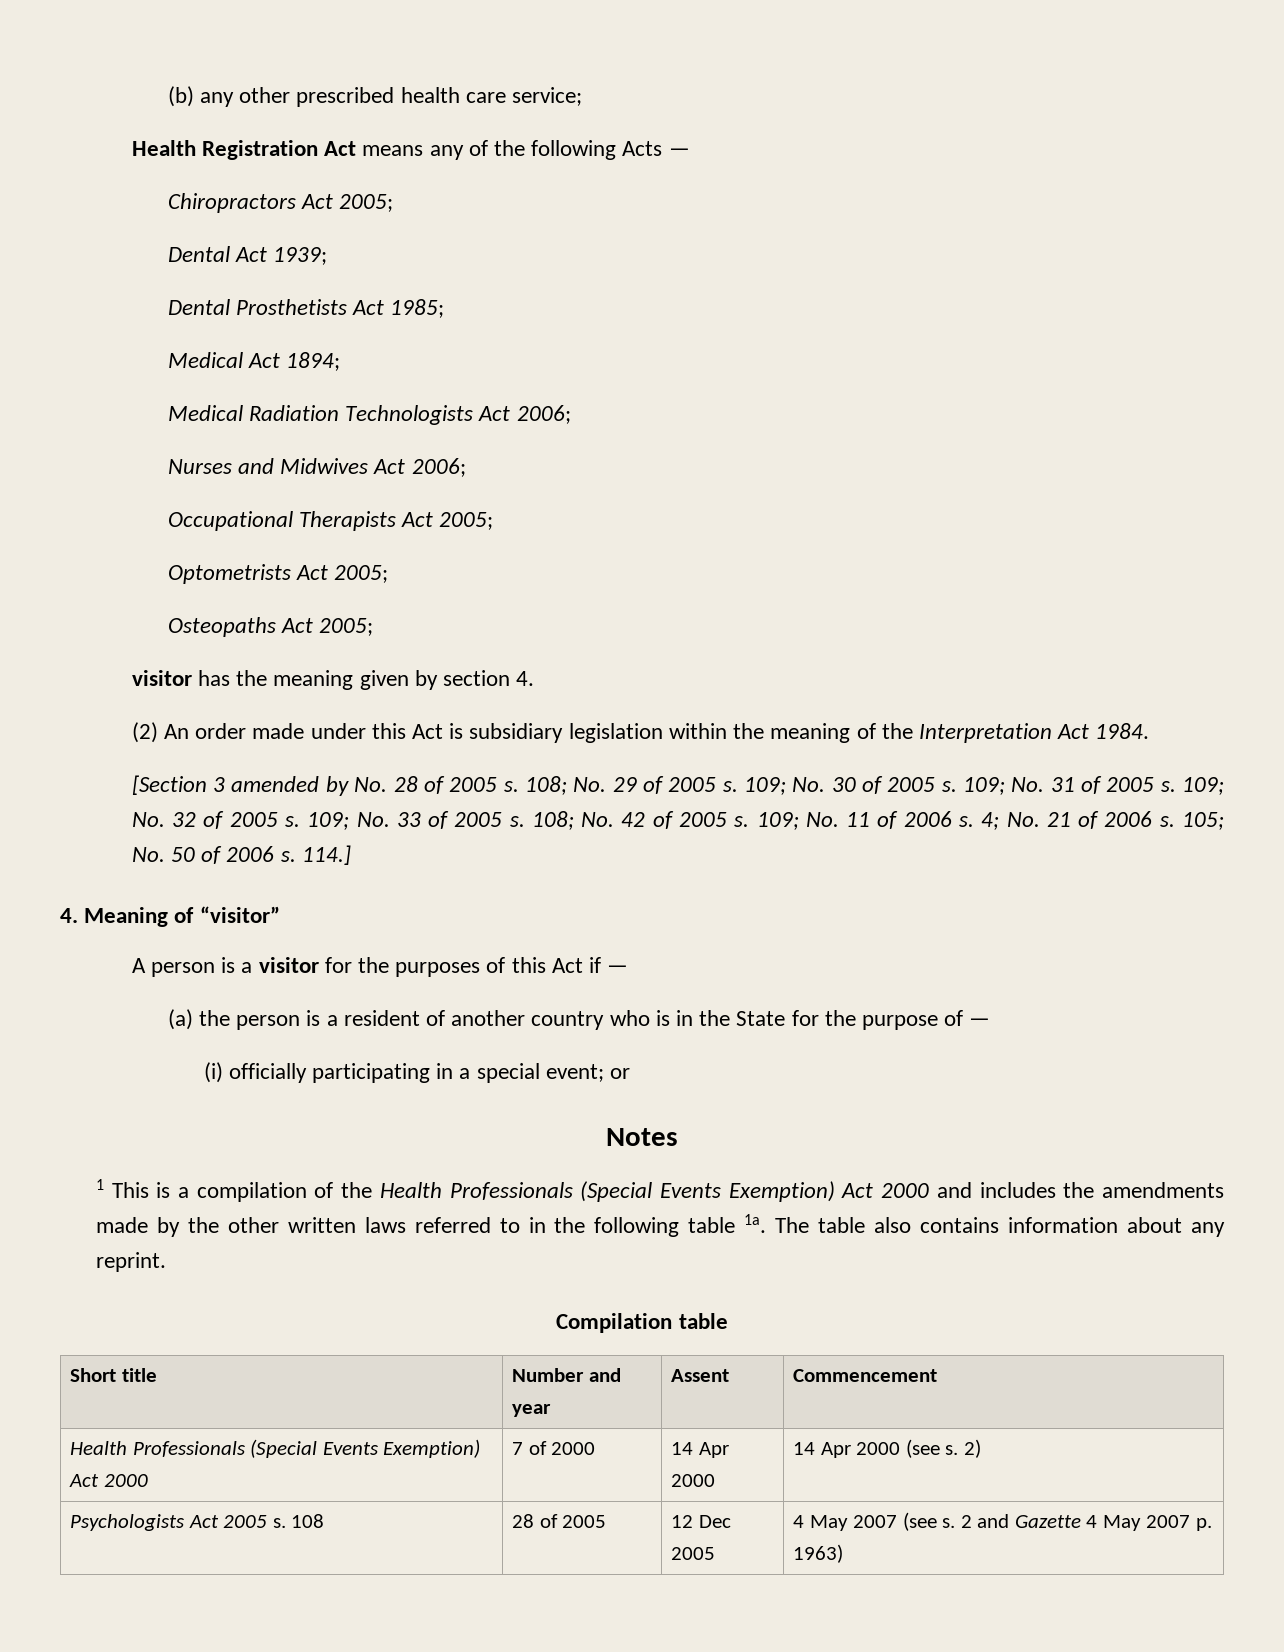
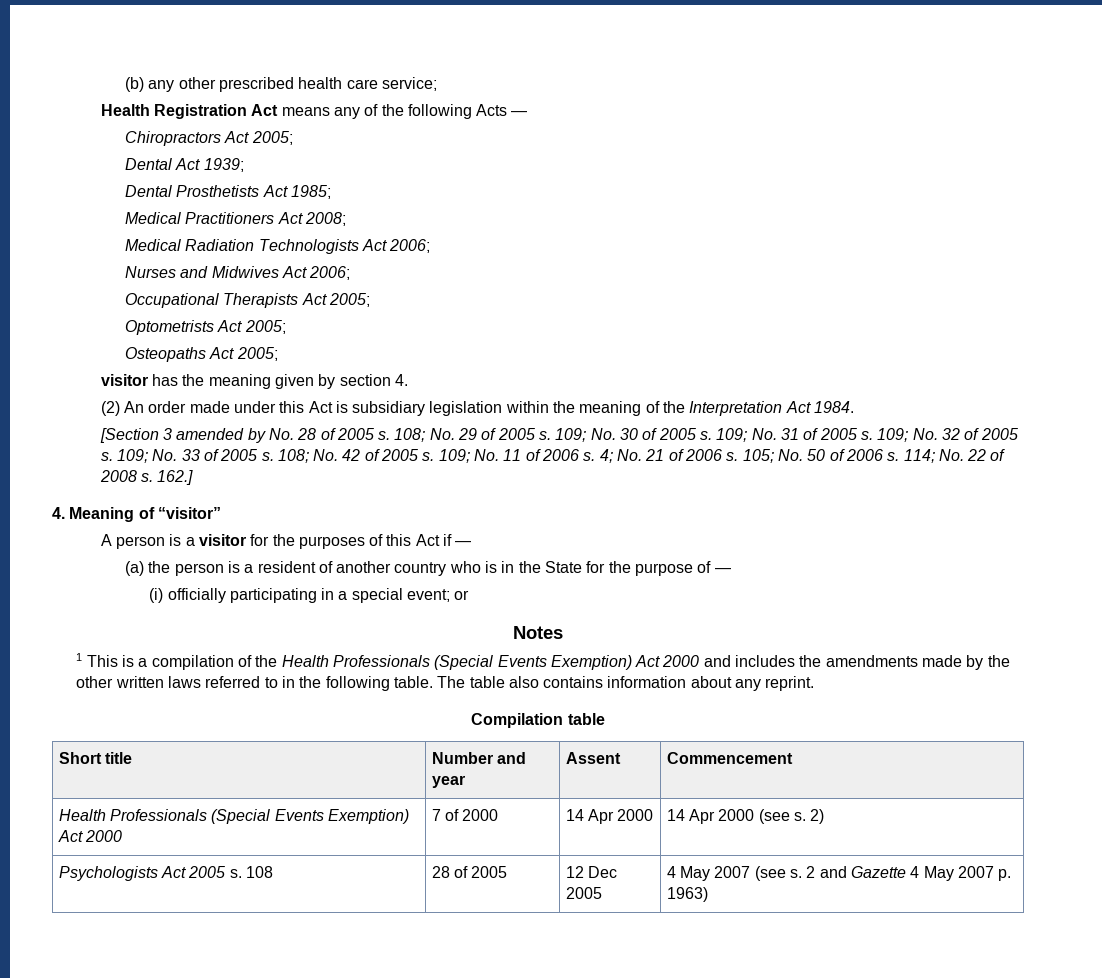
- Medical Act 1894;
+ Medical Practitioners Act 2008;
- 114.]
+ 114; No. 22 of 2008 s. 162.]
- 1 This is a compilation of the Health Professionals (Special Events Exemption) Act 2000 and includes the amendments made by the other written laws referred to in the following table 1a.
+ 1 This is a compilation of the Health Professionals (Special Events Exemption) Act 2000 and includes the amendments made by the other written laws referred to in the following table.

